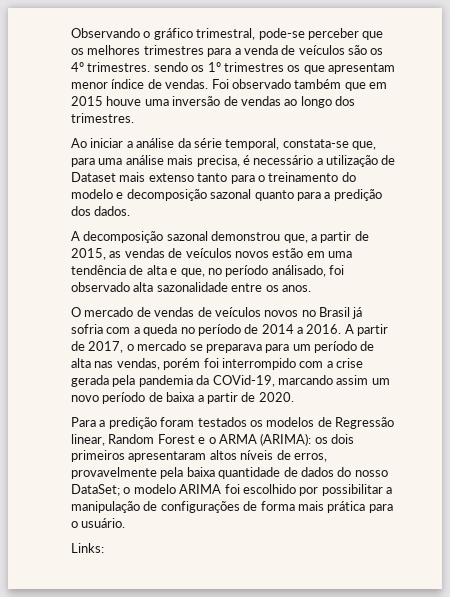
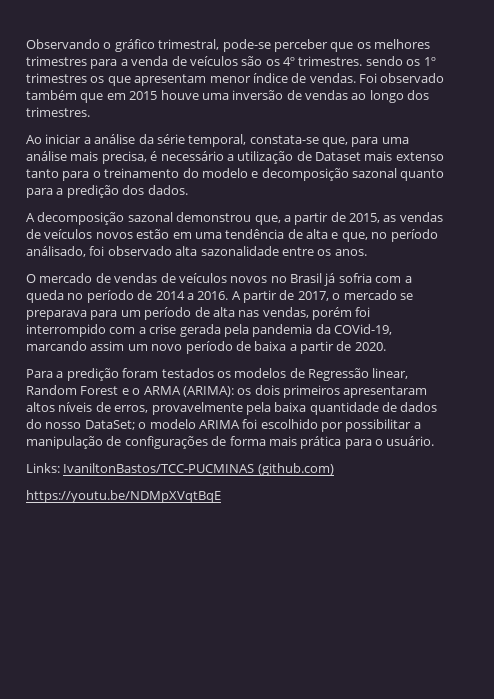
- Links:
+ Links: IvaniltonBastos/TCC-PUCMINAS (github.com)
+ https://youtu.be/NDMpXVqtBqE

